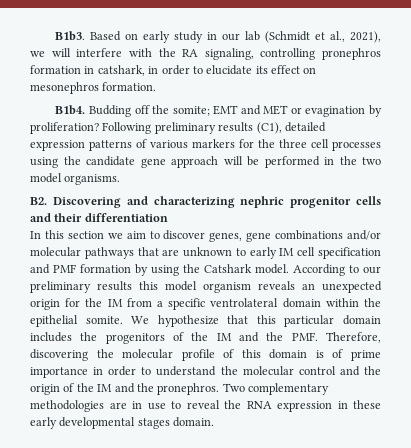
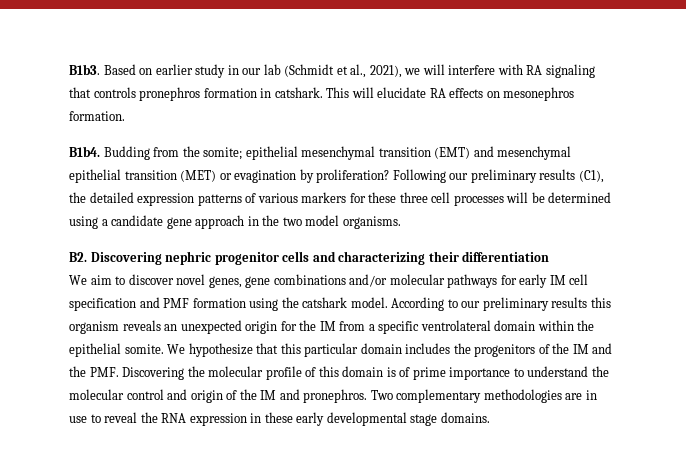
- Based on early study in our lab (Schmidt et al., 2021), we will interfere with the RA signaling, controlling pronephros formation in catshark, in order to elucidate its effect on mesonephros formation.
+ Based on earlier study in our lab (Schmidt et al., 2021), we will interfere with RA signaling that controls pronephros formation in catshark. This will elucidate RA effects on mesonephros formation.
- Budding off the somite; EMT and MET or evagination by proliferation?
+ Budding from the somite; epithelial mesenchymal transition (EMT) and mesenchymal epithelial transition (MET) or evagination by proliferation?
- Following preliminary results (C1), detailed expression patterns of various markers for the three cell processes using the candidate gene approach will be performed in the two model organisms.
+ Following our preliminary results (C1), the detailed expression patterns of various markers for these three cell processes will be determined using a candidate gene approach in the two model organisms.
- B2. Discovering and characterizing nephric progenitor cells and their differentiation
+ B2. Discovering nephric progenitor cells and characterizing their differentiation
- In this section we aim to discover genes, gene combinations and/or molecular pathways that are unknown to early IM cell specification and PMF formation by using the Catshark model.
+ We aim to discover novel genes, gene combinations and/or molecular pathways for early IM cell specification and PMF formation using the catshark model.
- According to our preliminary results this model organism reveals an unexpected origin for the IM from a specific ventrolateral domain within the epithelial somite.
+ According to our preliminary results this organism reveals an unexpected origin for the IM from a specific ventrolateral domain within the epithelial somite.
- We hypothesize that this particular domain includes the progenitors of the IM and the PMF. Therefore, discovering the molecular profile of this domain is of prime importance in order to understand the molecular control and the origin of the IM and the pronephros.
+ We hypothesize that this particular domain includes the progenitors of the IM and the PMF. Discovering the molecular profile of this domain is of prime importance to understand the molecular control and origin of the IM and pronephros.
- Two complementary methodologies are in use to reveal the RNA expression in these early developmental stages domain.
+ Two complementary methodologies are in use to reveal the RNA expression in these early developmental stage domains.

